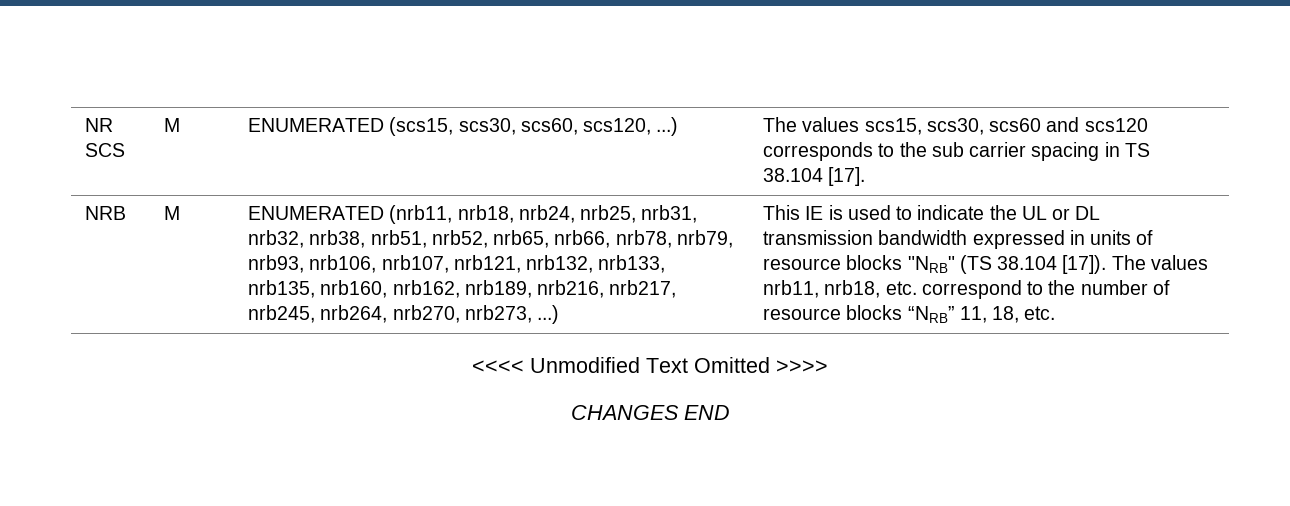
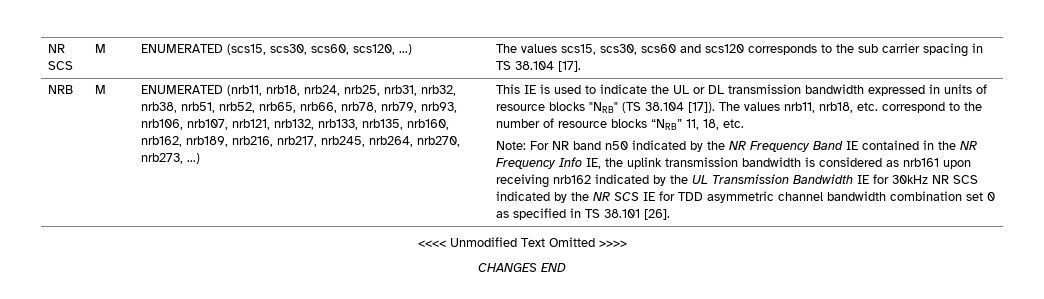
+ Note: For NR band n50 indicated by the NR Frequency Band IE contained in the NR Frequency Info IE, the uplink transmission bandwidth is considered as nrb161 upon receiving nrb162 indicated by the UL Transmission Bandwidth IE for 30kHz NR SCS indicated by the NR SCS IE for TDD asymmetric channel bandwidth combination set 0 as specified in TS 38.101 [26].

